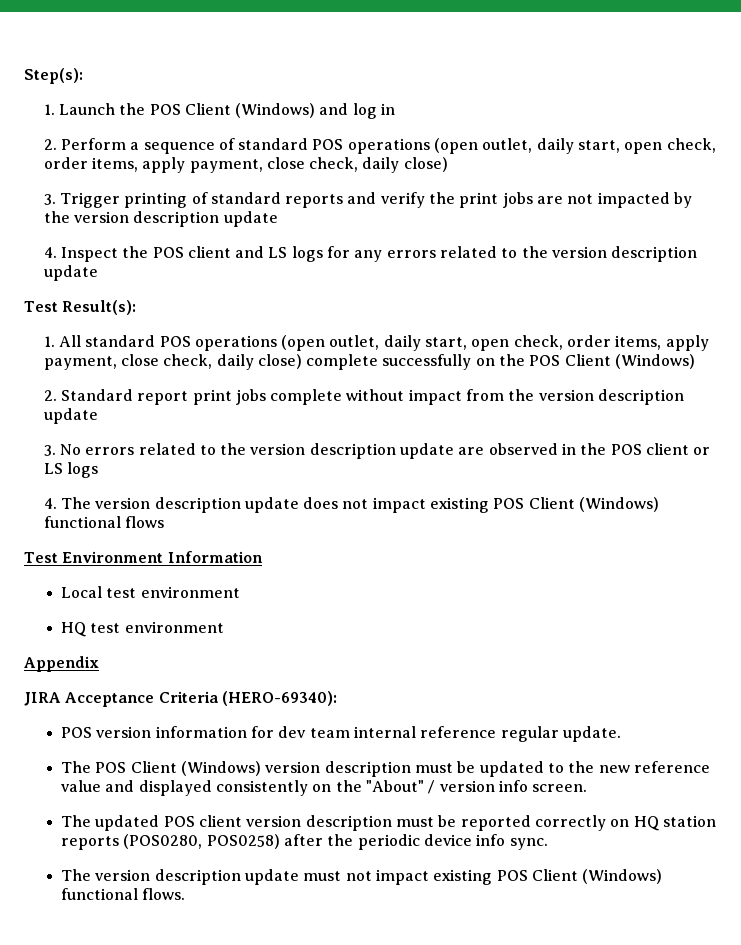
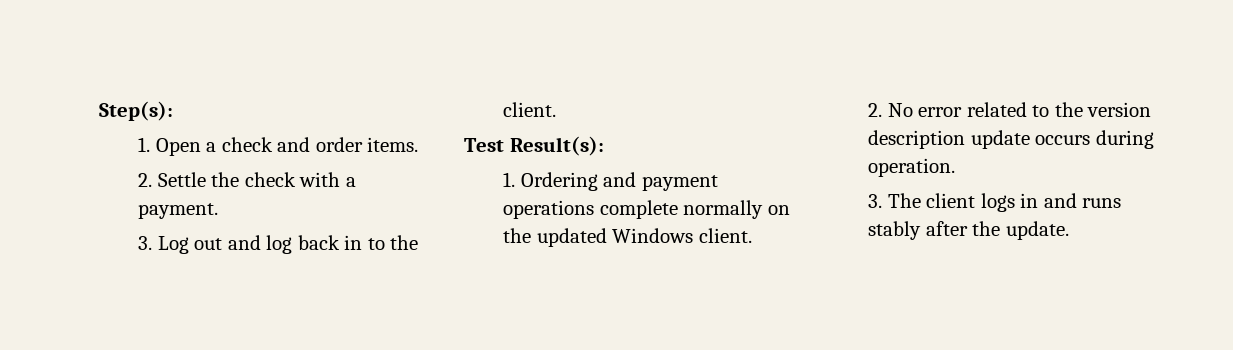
- 1. Launch the POS Client (Windows) and log in
- 2. Perform a sequence of standard POS operations (open outlet, daily start, open check, order items, apply payment, close check, daily close)
- 3. Trigger printing of standard reports and verify the print jobs are not impacted by the version description update
- 4. Inspect the POS client and LS logs for any errors related to the version description update
+ 1. Open a check and order items.
+ 2. Settle the check with a payment.
+ 3. Log out and log back in to the client.
  Test Result(s):
- 1. All standard POS operations (open outlet, daily start, open check, order items, apply payment, close check, daily close) complete successfully on the POS Client (Windows)
- 2. Standard report print jobs complete without impact from the version description update
- 3. No errors related to the version description update are observed in the POS client or LS logs
- 4. The version description update does not impact existing POS Client (Windows) functional flows
- Test Environment Information
- Local test environment
- HQ test environment
- Appendix
- JIRA Acceptance Criteria (HERO-69340):
- POS version information for dev team internal reference regular update.
- The POS Client (Windows) version description must be updated to the new reference value and displayed consistently on the "About" / version info screen.
- The updated POS client version description must be reported correctly on HQ station reports (POS0280, POS0258) after the periodic device info sync.
- The version description update must not impact existing POS Client (Windows) functional flows.
+ 1. Ordering and payment operations complete normally on the updated Windows client.
+ 2. No error related to the version description update occurs during operation.
+ 3. The client logs in and runs stably after the update.

